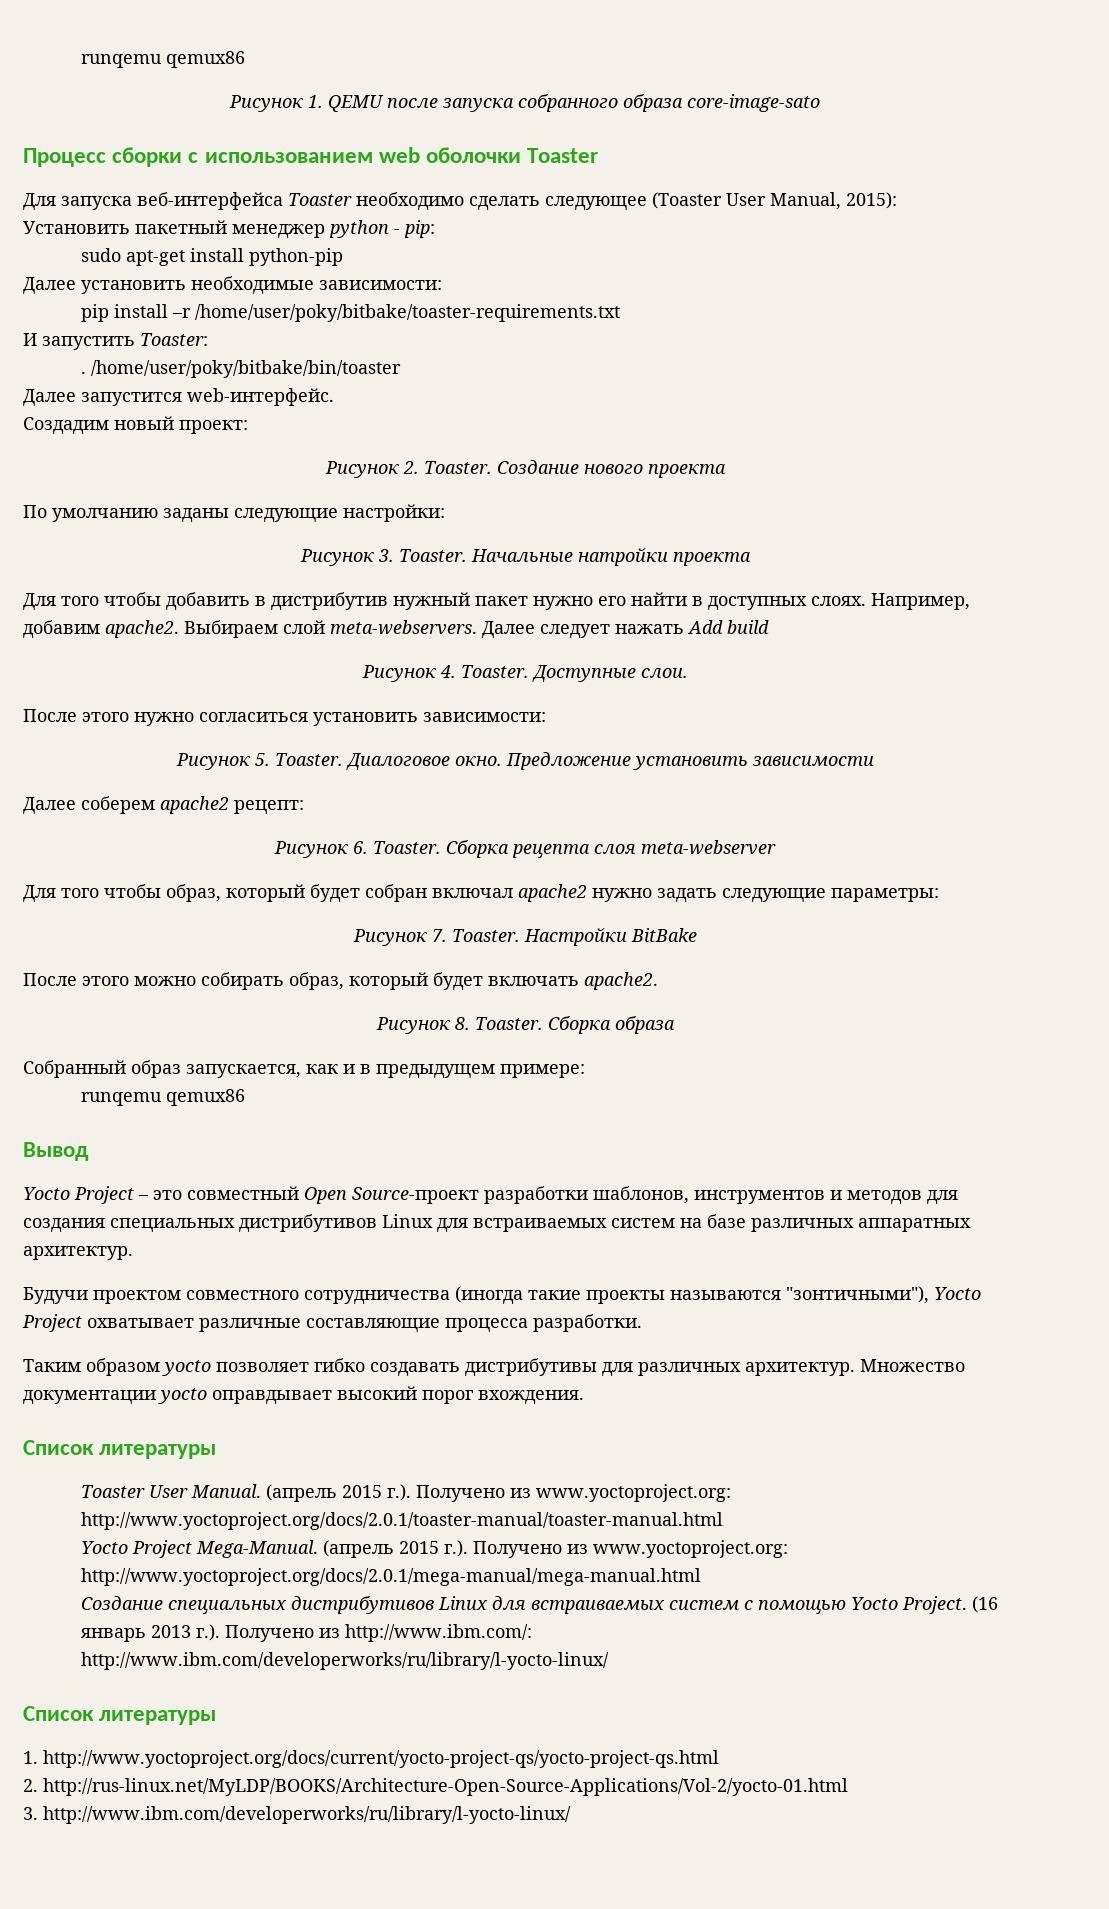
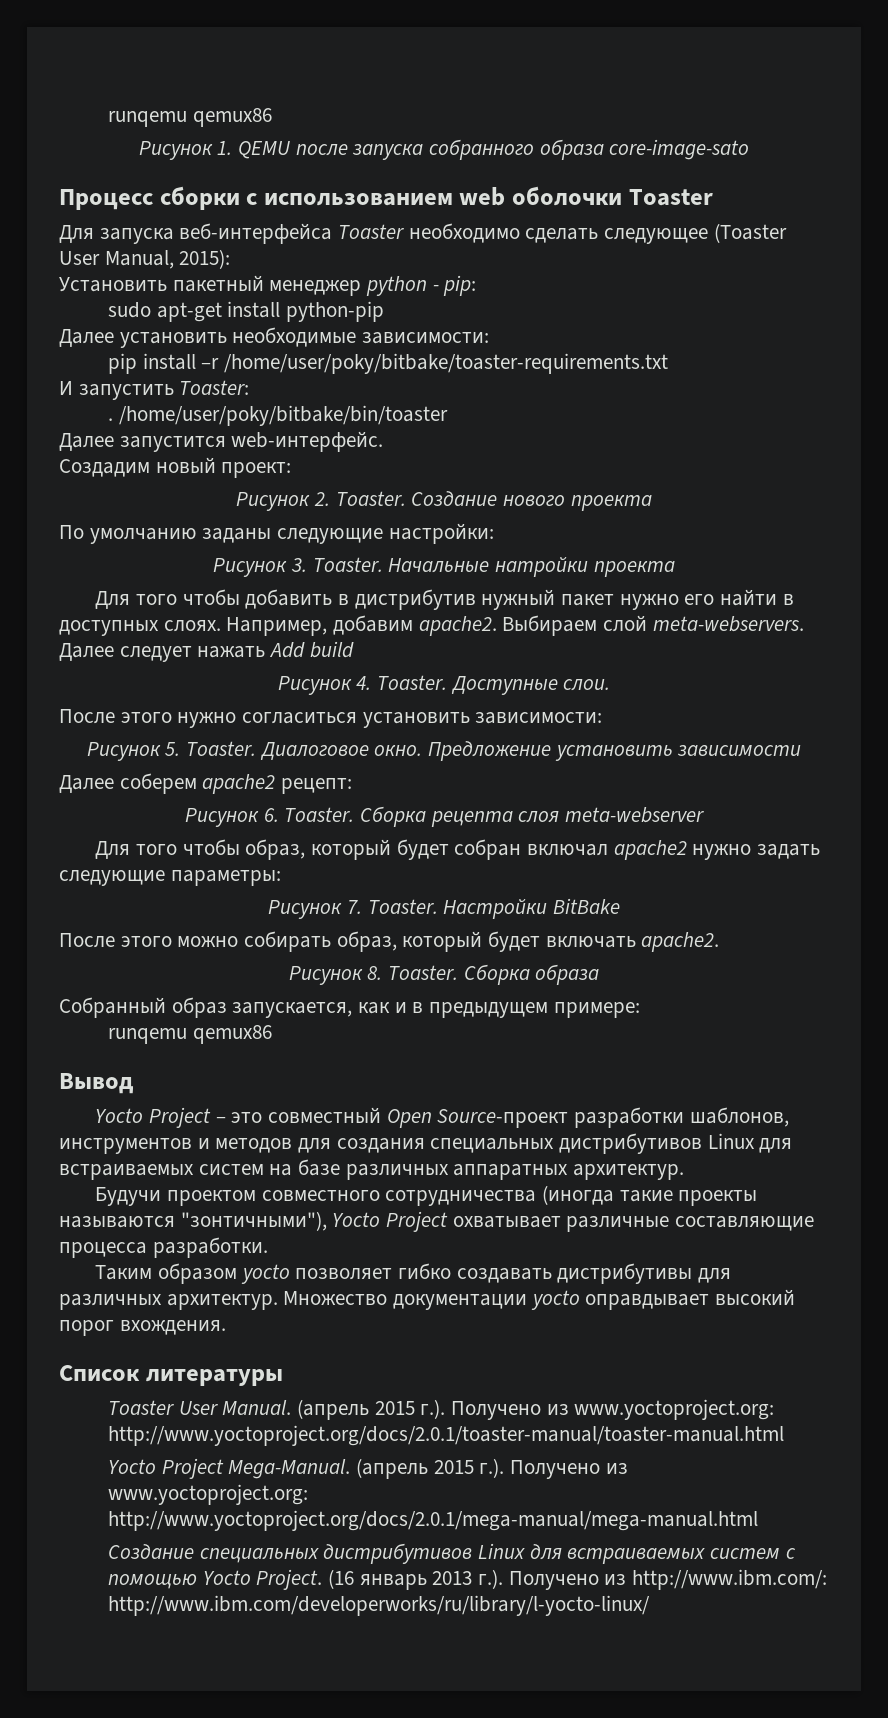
  (16 январь 2013 г.). Получено из http://www.ibm.com/: http://www.ibm.com/developerworks/ru/library/l-yocto-linux/
- Список литературы
- 1. http://www.yoctoproject.org/docs/current/yocto-project-qs/yocto-project-qs.html
- 2. http://rus-linux.net/MyLDP/BOOKS/Architecture-Open-Source-Applications/Vol-2/yocto-01.html
- 3. http://www.ibm.com/developerworks/ru/library/l-yocto-linux/

